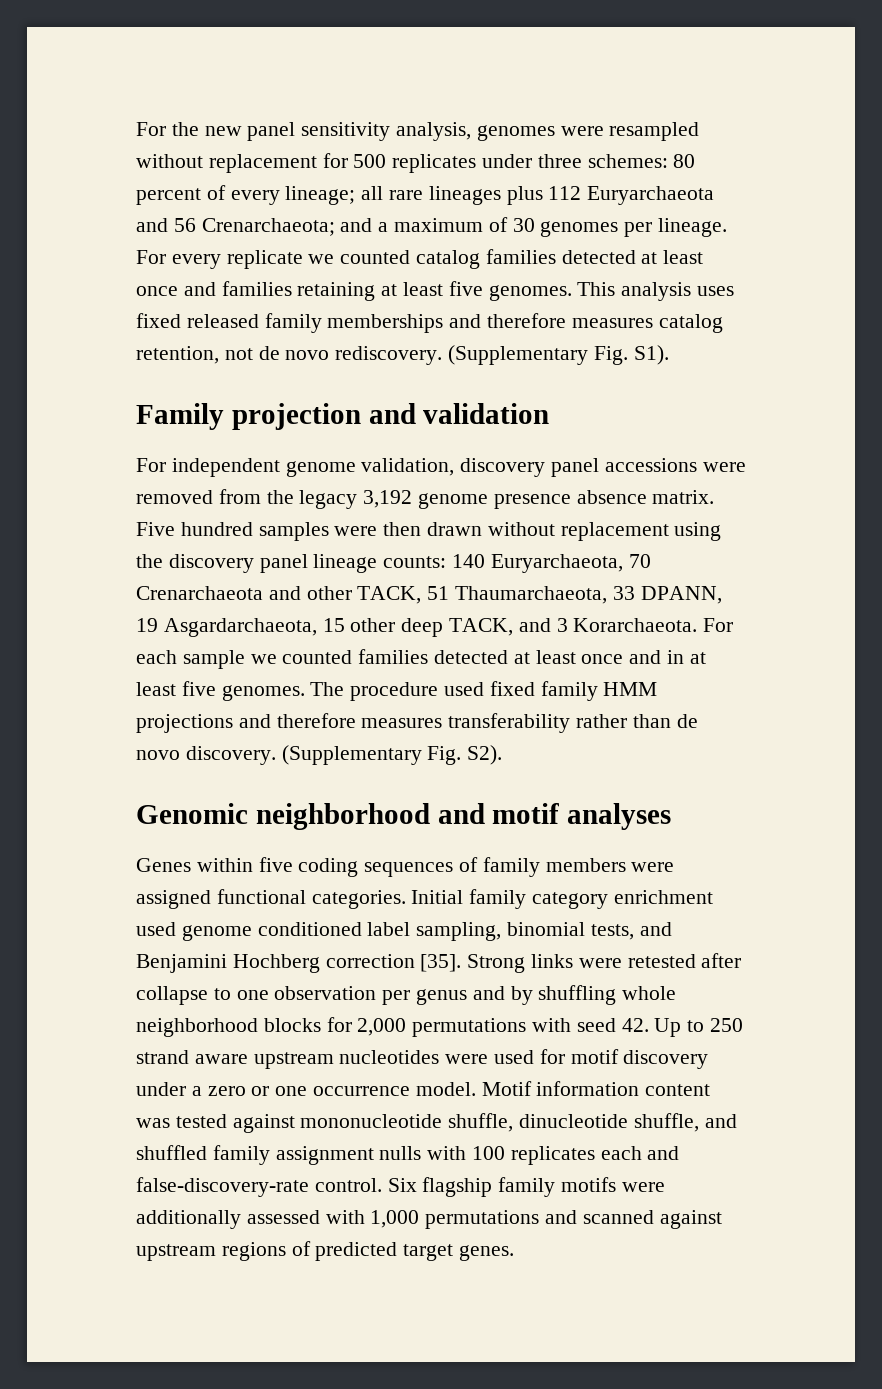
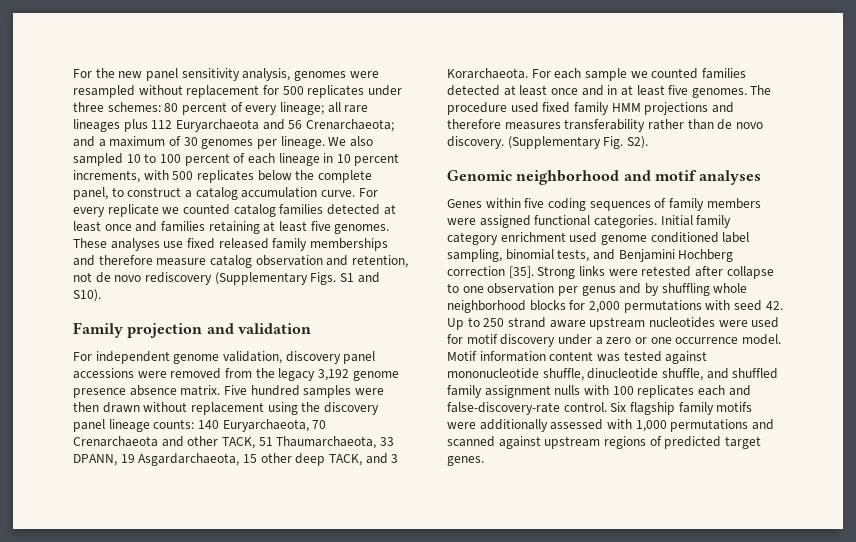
+ We also sampled 10 to 100 percent of each lineage in 10 percent increments, with 500 replicates below the complete panel, to construct a catalog accumulation curve.
- This analysis uses fixed released family memberships and therefore measures catalog retention, not de novo rediscovery. (Supplementary Fig. S1).
+ These analyses use fixed released family memberships and therefore measure catalog observation and retention, not de novo rediscovery (Supplementary Figs. S1 and S10).

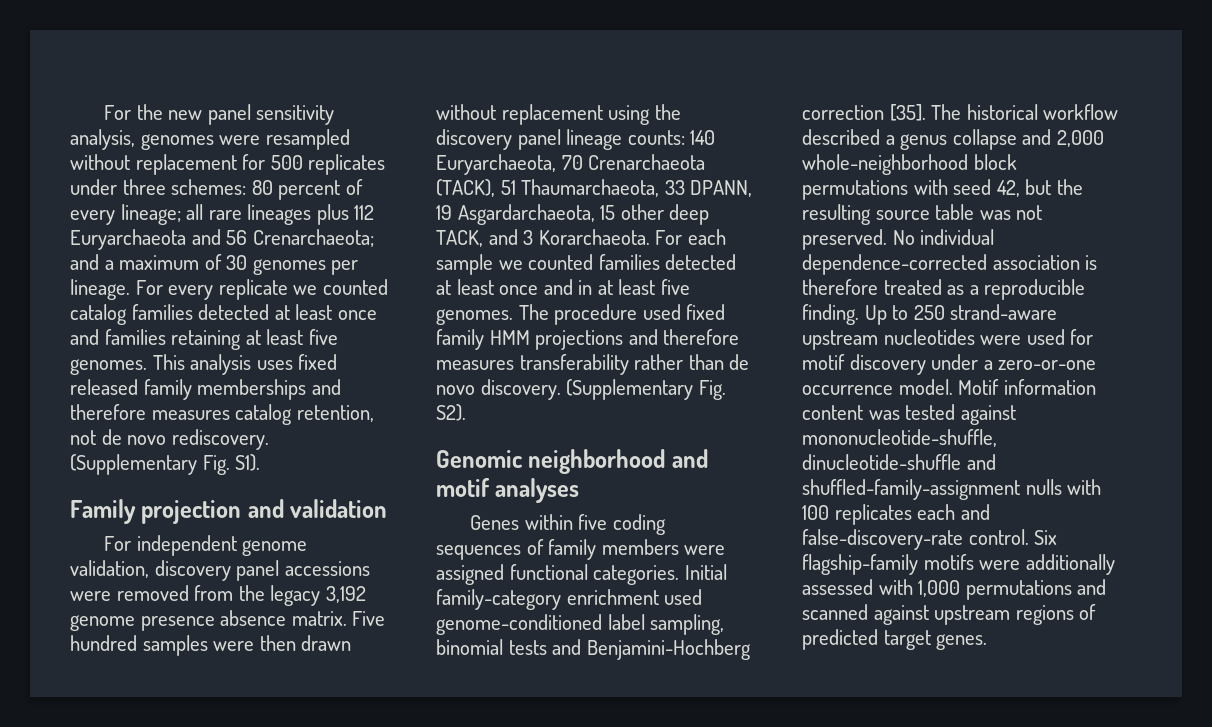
- We also sampled 10 to 100 percent of each lineage in 10 percent increments, with 500 replicates below the complete panel, to construct a catalog accumulation curve.
- These analyses use fixed released family memberships and therefore measure catalog observation and retention, not de novo rediscovery (Supplementary Figs. S1 and S10).
+ This analysis uses fixed released family memberships and therefore measures catalog retention, not de novo rediscovery. (Supplementary Fig. S1).
- Five hundred samples were then drawn without replacement using the discovery panel lineage counts: 140 Euryarchaeota, 70 Crenarchaeota and other TACK, 51 Thaumarchaeota, 33 DPANN, 19 Asgardarchaeota, 15 other deep TACK, and 3 Korarchaeota.
+ Five hundred samples were then drawn without replacement using the discovery panel lineage counts: 140 Euryarchaeota, 70 Crenarchaeota (TACK), 51 Thaumarchaeota, 33 DPANN, 19 Asgardarchaeota, 15 other deep TACK, and 3 Korarchaeota.
- Initial family category enrichment used genome conditioned label sampling, binomial tests, and Benjamini Hochberg correction [35]. Strong links were retested after collapse to one observation per genus and by shuffling whole neighborhood blocks for 2,000 permutations with seed 42. Up to 250 strand aware upstream nucleotides were used for motif discovery under a zero or one occurrence model.
+ Initial family-category enrichment used genome-conditioned label sampling, binomial tests and Benjamini-Hochberg correction [35]. The historical workflow described a genus collapse and 2,000 whole-neighborhood block permutations with seed 42, but the resulting source table was not preserved. No individual dependence-corrected association is therefore treated as a reproducible finding. Up to 250 strand-aware upstream nucleotides were used for motif discovery under a zero-or-one occurrence model.
- Motif information content was tested against mononucleotide shuffle, dinucleotide shuffle, and shuffled family assignment nulls with 100 replicates each and false-discovery-rate control.
+ Motif information content was tested against mononucleotide-shuffle, dinucleotide-shuffle and shuffled-family-assignment nulls with 100 replicates each and false-discovery-rate control.
- Six flagship family motifs were additionally assessed with 1,000 permutations and scanned against upstream regions of predicted target genes.
+ Six flagship-family motifs were additionally assessed with 1,000 permutations and scanned against upstream regions of predicted target genes.

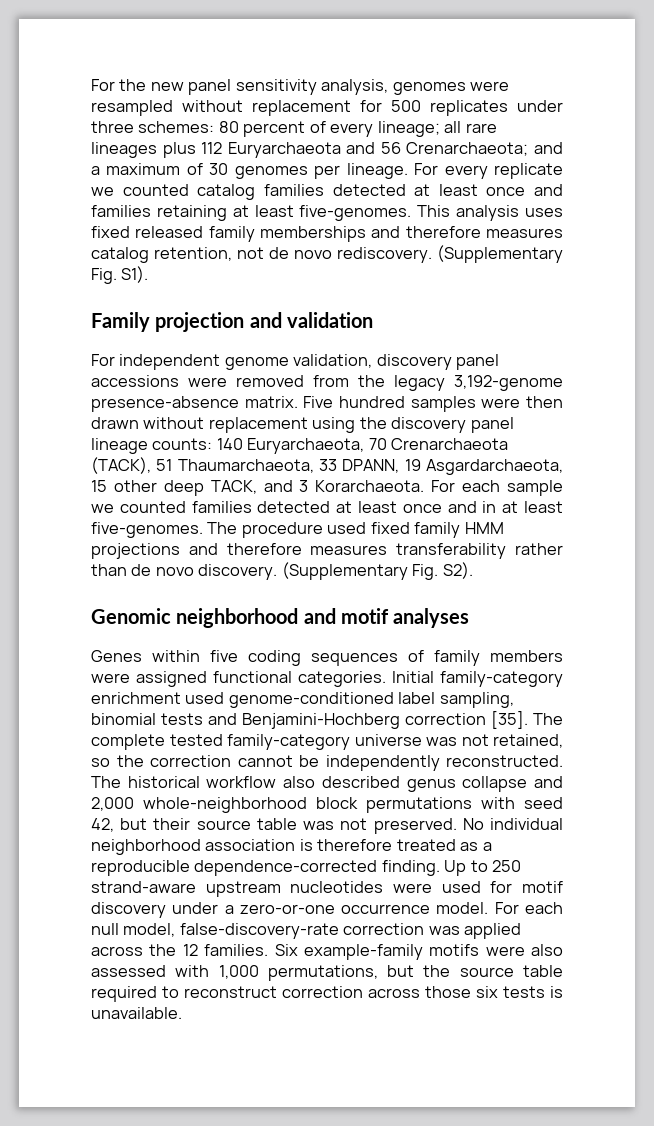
- For every replicate we counted catalog families detected at least once and families retaining at least five genomes.
+ For every replicate we counted catalog families detected at least once and families retaining at least five-genomes.
- For independent genome validation, discovery panel accessions were removed from the legacy 3,192 genome presence absence matrix.
+ For independent genome validation, discovery panel accessions were removed from the legacy 3,192-genome presence-absence matrix.
- For each sample we counted families detected at least once and in at least five genomes.
+ For each sample we counted families detected at least once and in at least five-genomes.
- The historical workflow described a genus collapse and 2,000 whole-neighborhood block permutations with seed 42, but the resulting source table was not preserved.
+ The complete tested family-category universe was not retained, so the correction cannot be independently reconstructed. The historical workflow also described genus collapse and 2,000 whole-neighborhood block permutations with seed 42, but their source table was not preserved.
- No individual dependence-corrected association is therefore treated as a reproducible finding.
+ No individual neighborhood association is therefore treated as a reproducible dependence-corrected finding.
- Motif information content was tested against mononucleotide-shuffle, dinucleotide-shuffle and shuffled-family-assignment nulls with 100 replicates each and false-discovery-rate control. Six flagship-family motifs were additionally assessed with 1,000 permutations and scanned against upstream regions of predicted target genes.
+ For each null model, false-discovery-rate correction was applied across the 12 families. Six example-family motifs were also assessed with 1,000 permutations, but the source table required to reconstruct correction across those six tests is unavailable.

